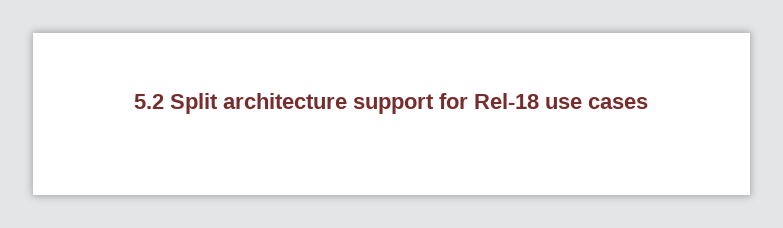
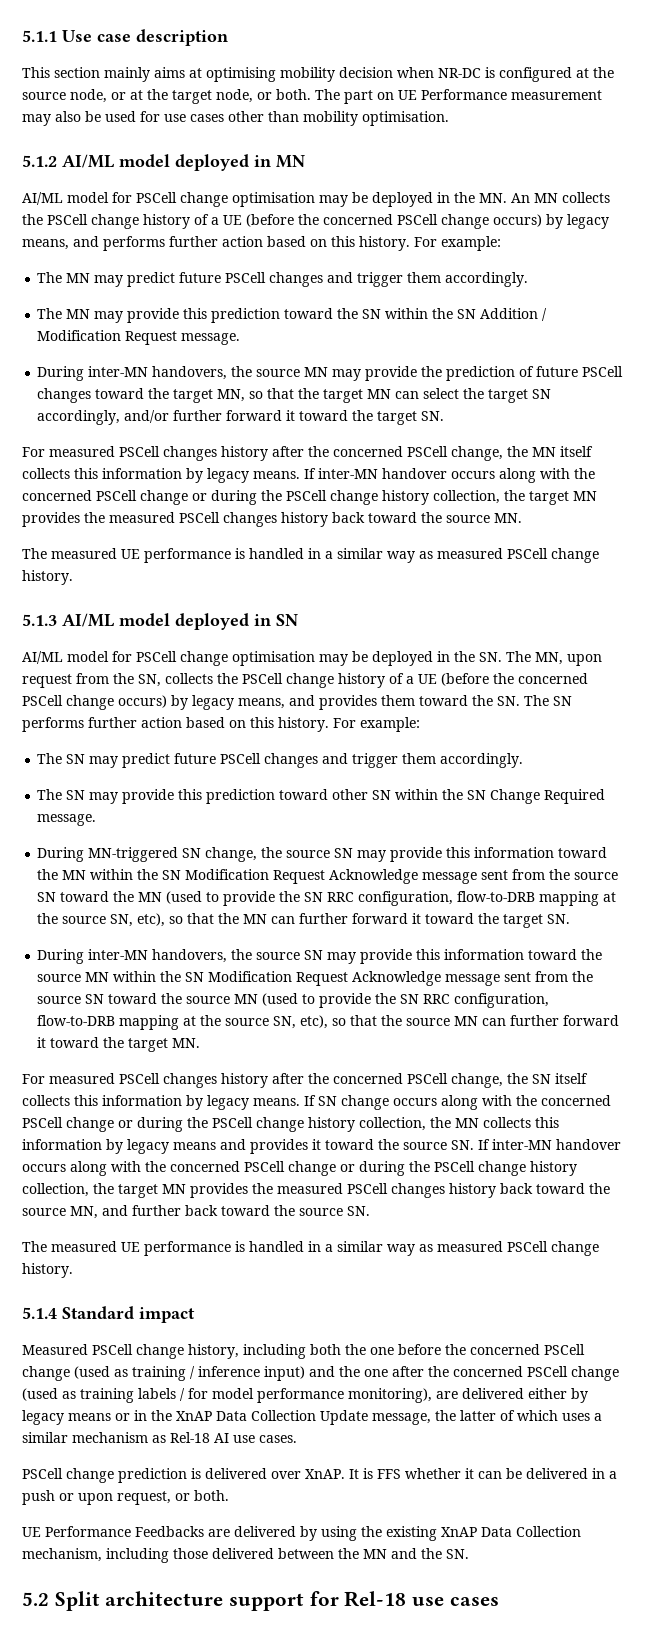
+ 5.1.1 Use case description
+ This section mainly aims at optimising mobility decision when NR-DC is configured at the source node, or at the target node, or both. The part on UE Performance measurement may also be used for use cases other than mobility optimisation.
+ 5.1.2 AI/ML model deployed in MN
+ AI/ML model for PSCell change optimisation may be deployed in the MN. An MN collects the PSCell change history of a UE (before the concerned PSCell change occurs) by legacy means, and performs further action based on this history. For example:
+ The MN may predict future PSCell changes and trigger them accordingly.
+ The MN may provide this prediction toward the SN within the SN Addition / Modification Request message.
+ During inter-MN handovers, the source MN may provide the prediction of future PSCell changes toward the target MN, so that the target MN can select the target SN accordingly, and/or further forward it toward the target SN.
+ For measured PSCell changes history after the concerned PSCell change, the MN itself collects this information by legacy means. If inter-MN handover occurs along with the concerned PSCell change or during the PSCell change history collection, the target MN provides the measured PSCell changes history back toward the source MN.
+ The measured UE performance is handled in a similar way as measured PSCell change history.
+ 5.1.3 AI/ML model deployed in SN
+ AI/ML model for PSCell change optimisation may be deployed in the SN. The MN, upon request from the SN, collects the PSCell change history of a UE (before the concerned PSCell change occurs) by legacy means, and provides them toward the SN. The SN performs further action based on this history. For example:
+ The SN may predict future PSCell changes and trigger them accordingly.
+ The SN may provide this prediction toward other SN within the SN Change Required message.
+ During MN-triggered SN change, the source SN may provide this information toward the MN within the SN Modification Request Acknowledge message sent from the source SN toward the MN (used to provide the SN RRC configuration, flow-to-DRB mapping at the source SN, etc), so that the MN can further forward it toward the target SN.
+ During inter-MN handovers, the source SN may provide this information toward the source MN within the SN Modification Request Acknowledge message sent from the source SN toward the source MN (used to provide the SN RRC configuration, flow-to-DRB mapping at the source SN, etc), so that the source MN can further forward it toward the target MN.
+ For measured PSCell changes history after the concerned PSCell change, the SN itself collects this information by legacy means. If SN change occurs along with the concerned PSCell change or during the PSCell change history collection, the MN collects this information by legacy means and provides it toward the source SN. If inter-MN handover occurs along with the concerned PSCell change or during the PSCell change history collection, the target MN provides the measured PSCell changes history back toward the source MN, and further back toward the source SN.
+ The measured UE performance is handled in a similar way as measured PSCell change history.
+ 5.1.4 Standard impact
+ Measured PSCell change history, including both the one before the concerned PSCell change (used as training / inference input) and the one after the concerned PSCell change (used as training labels / for model performance monitoring), are delivered either by legacy means or in the XnAP Data Collection Update message, the latter of which uses a similar mechanism as Rel-18 AI use cases.
+ PSCell change prediction is delivered over XnAP. It is FFS whether it can be delivered in a push or upon request, or both.
+ UE Performance Feedbacks are delivered by using the existing XnAP Data Collection mechanism, including those delivered between the MN and the SN.

